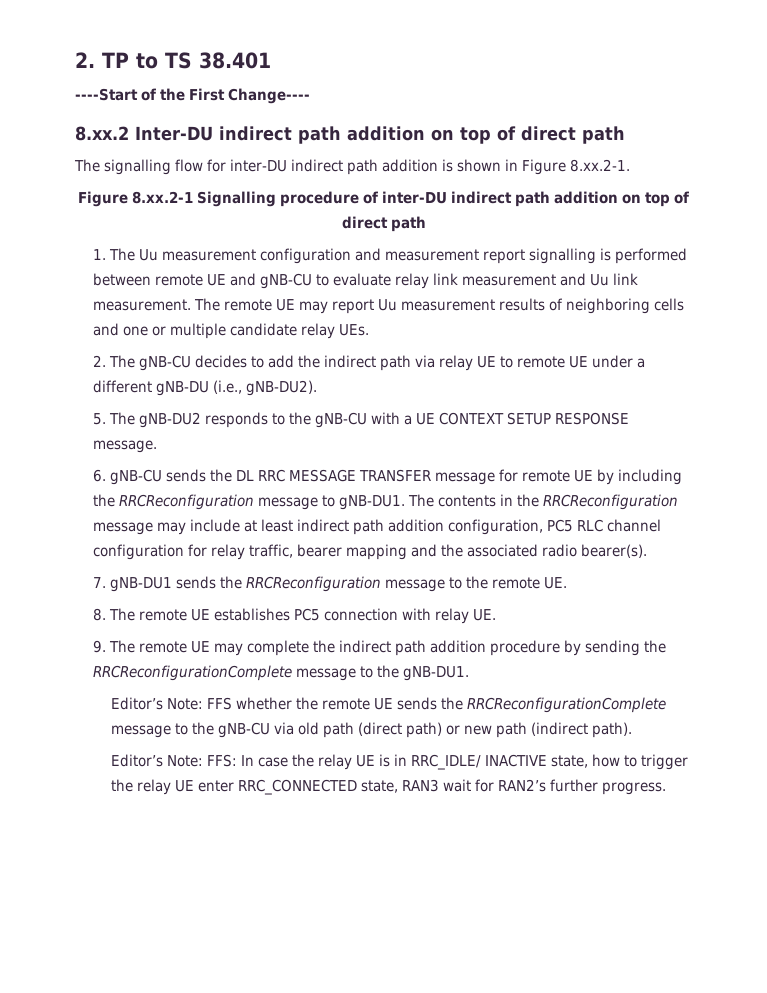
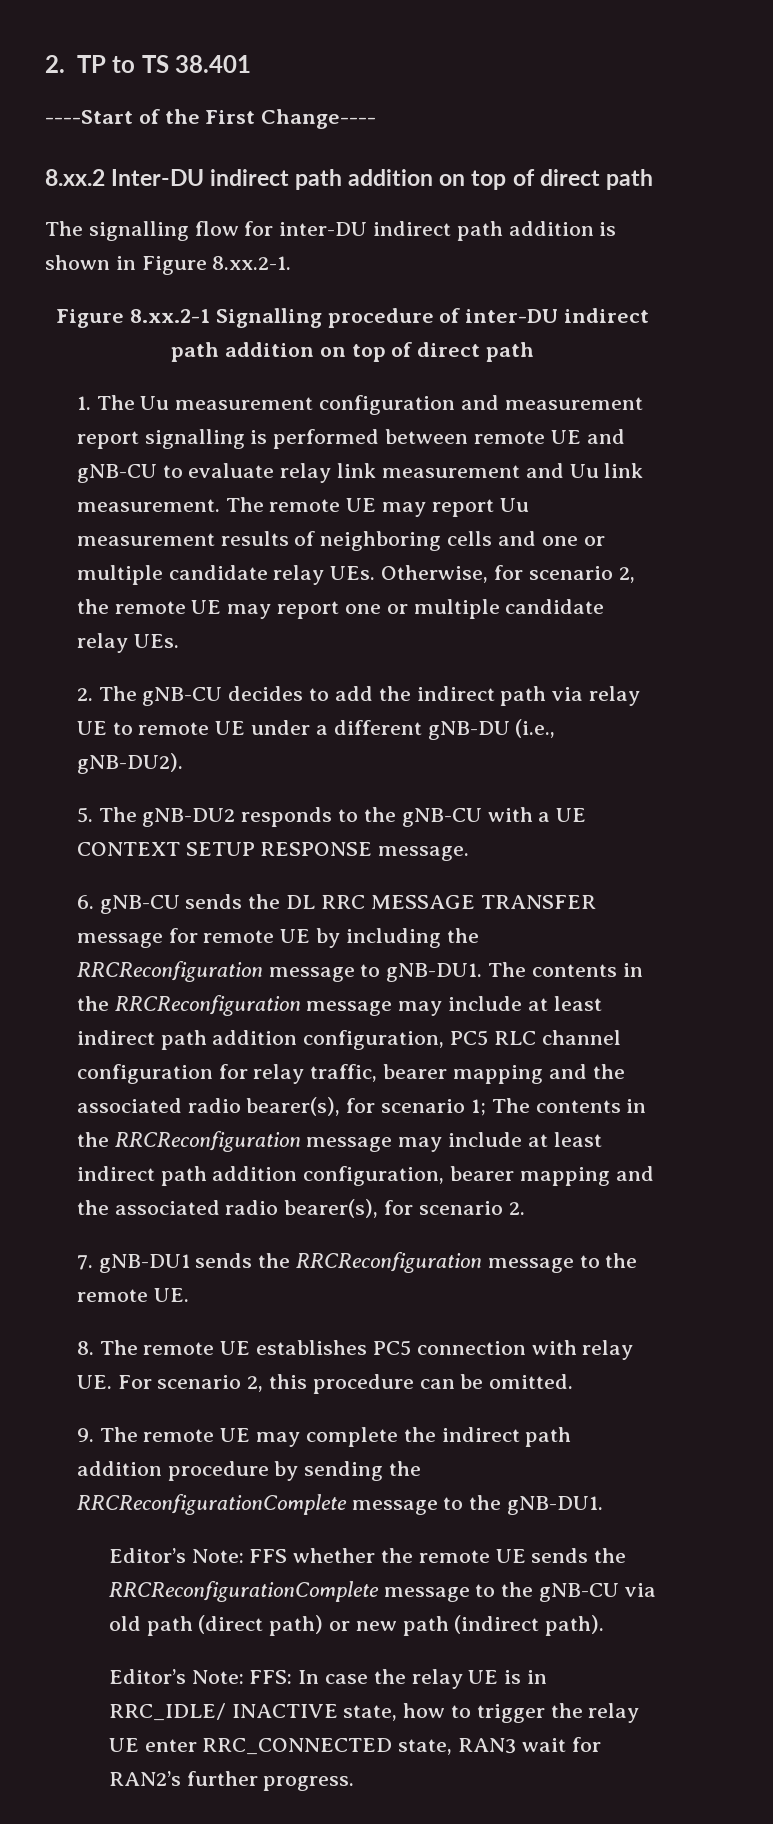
- The remote UE may report Uu measurement results of neighboring cells and one or multiple candidate relay UEs.
+ The remote UE may report Uu measurement results of neighboring cells and one or multiple candidate relay UEs. Otherwise, for scenario 2, the remote UE may report one or multiple candidate relay UEs.
- The contents in the RRCReconfiguration message may include at least indirect path addition configuration, PC5 RLC channel configuration for relay traffic, bearer mapping and the associated radio bearer(s).
+ The contents in the RRCReconfiguration message may include at least indirect path addition configuration, PC5 RLC channel configuration for relay traffic, bearer mapping and the associated radio bearer(s), for scenario 1; The contents in the RRCReconfiguration message may include at least indirect path addition configuration, bearer mapping and the associated radio bearer(s), for scenario 2.
- 8. The remote UE establishes PC5 connection with relay UE.
+ 8. The remote UE establishes PC5 connection with relay UE. For scenario 2, this procedure can be omitted.

